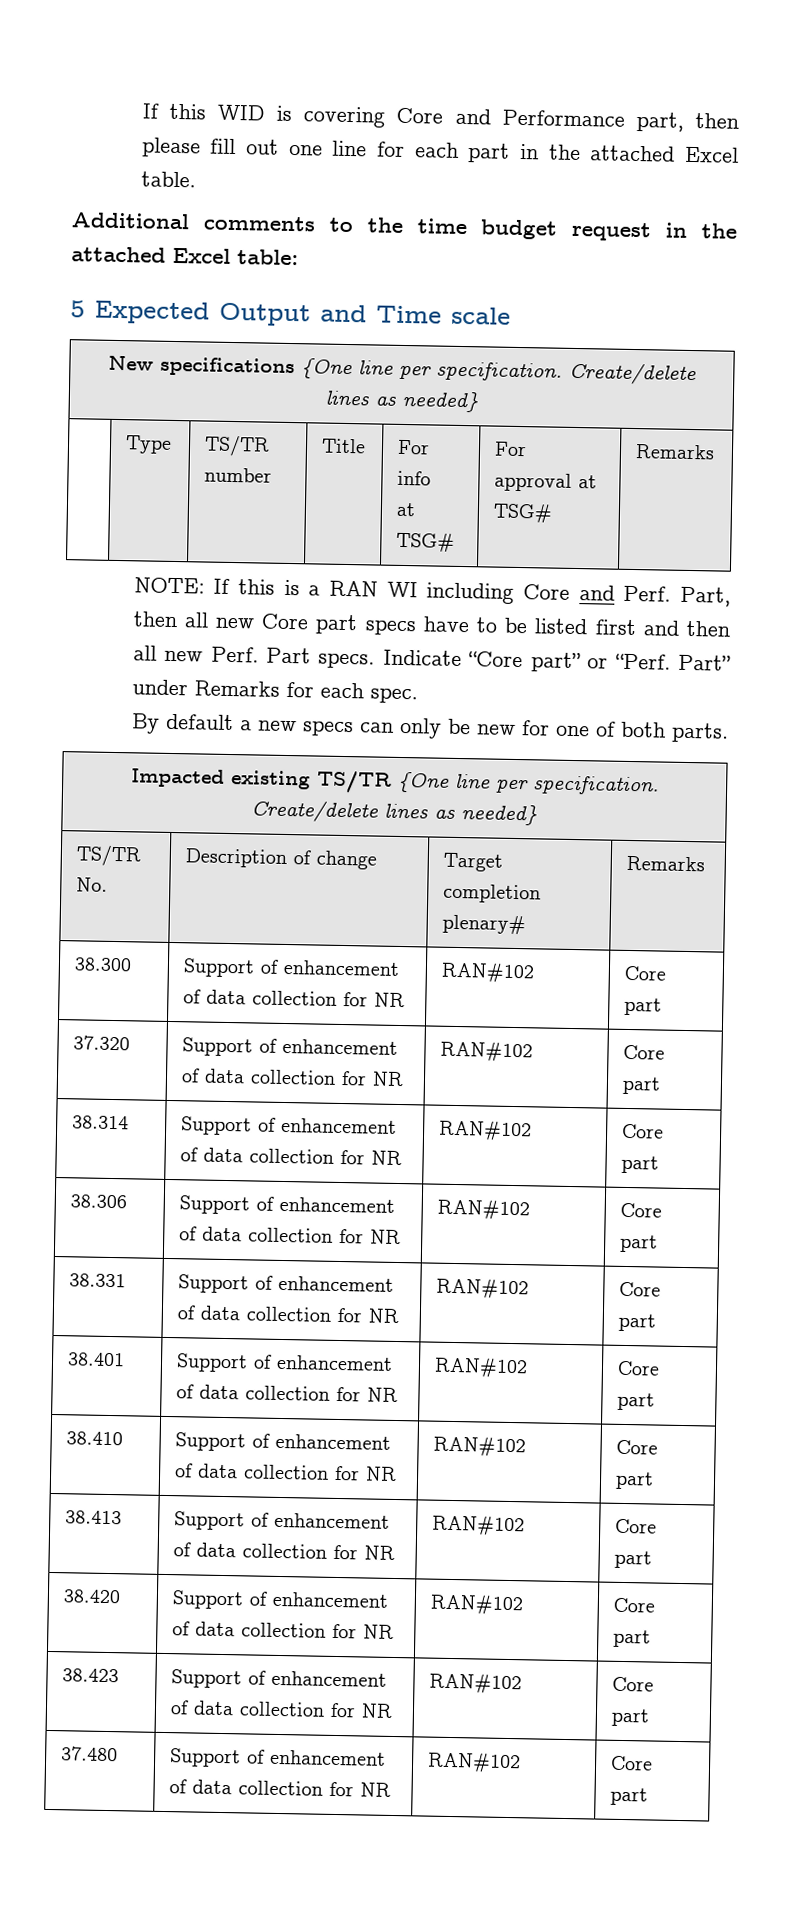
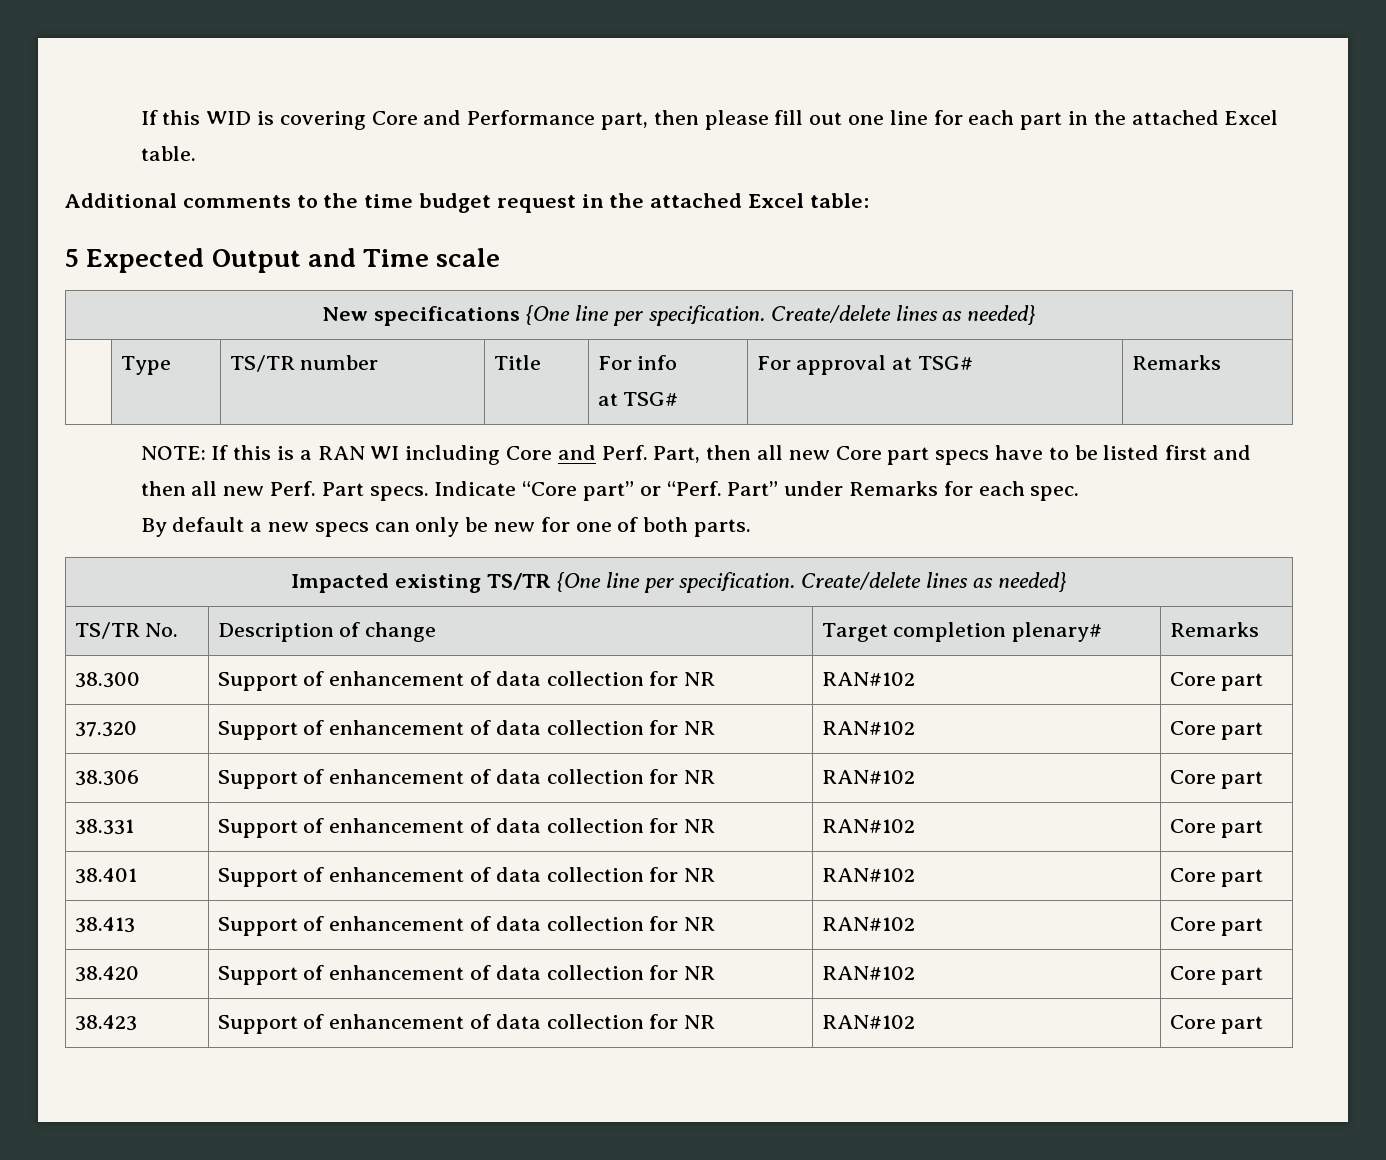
- 38.314 | Support of enhancement of data collection for NR | RAN#102 | Core part
- 38.410 | Support of enhancement of data collection for NR | RAN#102 | Core part
- 37.480 | Support of enhancement of data collection for NR | RAN#102 | Core part

